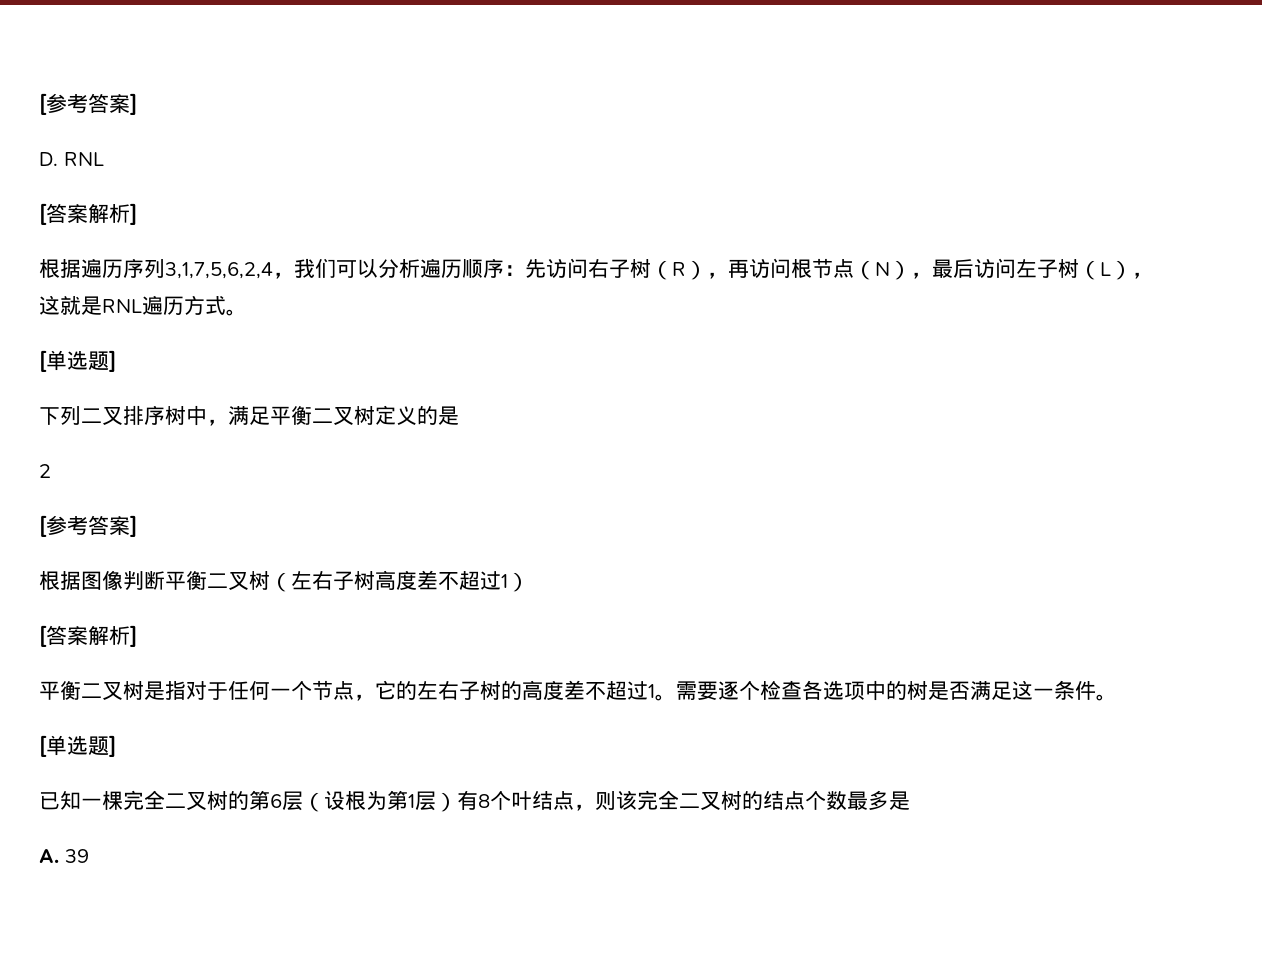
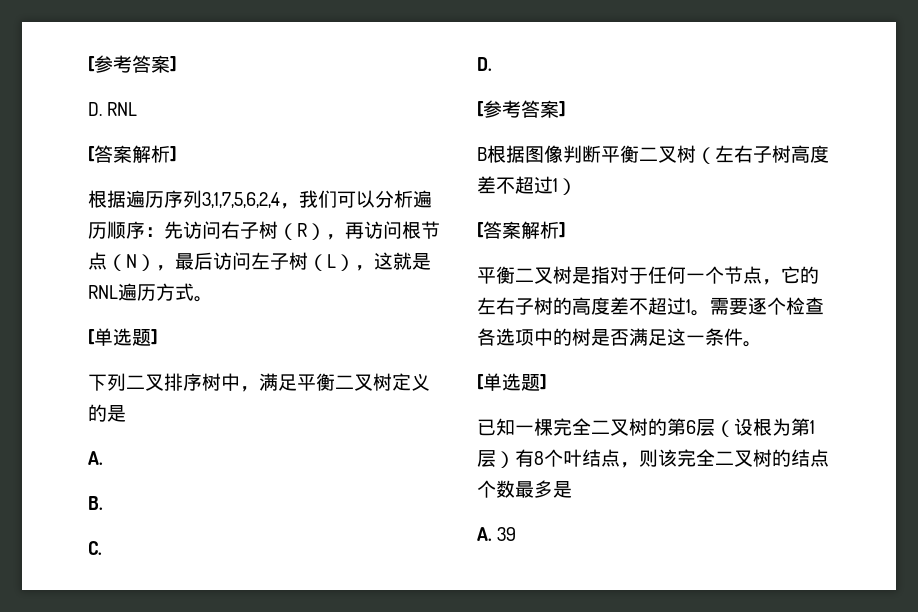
  下列二叉排序树中，满足平衡二叉树定义的是
- 2
+ A.
+ B.
+ C.
+ D.
  [参考答案]
- 根据图像判断平衡二叉树（左右子树高度差不超过1）
+ B根据图像判断平衡二叉树（左右子树高度差不超过1）

